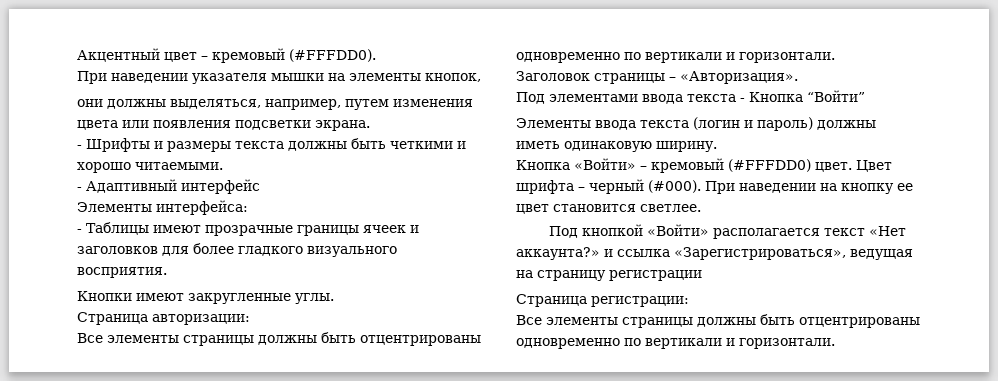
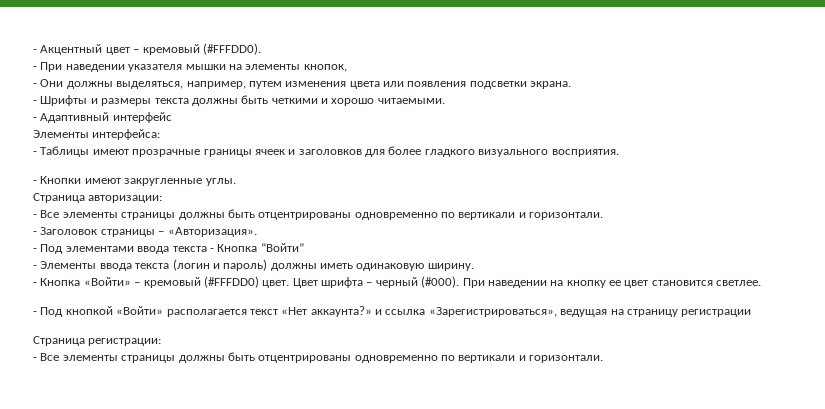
- Акцентный цвет – кремовый (#FFFDD0).
+ - Акцентный цвет – кремовый (#FFFDD0).
- При наведении указателя мышки на элементы кнопок,
+ - При наведении указателя мышки на элементы кнопок,
- они должны выделяться, например, путем изменения цвета или появления подсветки экрана.
+ - Они должны выделяться, например, путем изменения цвета или появления подсветки экрана.
- Кнопки имеют закругленные углы.
+ - Кнопки имеют закругленные углы.
  Страница авторизации:
- Все элементы страницы должны быть отцентрированы одновременно по вертикали и горизонтали.
+ - Все элементы страницы должны быть отцентрированы одновременно по вертикали и горизонтали.
- Заголовок страницы – «Авторизация».
+ - Заголовок страницы – «Авторизация».
- Под элементами ввода текста - Кнопка “Войти”
+ - Под элементами ввода текста - Кнопка “Войти”
- Элементы ввода текста (логин и пароль) должны иметь одинаковую ширину.
+ - Элементы ввода текста (логин и пароль) должны иметь одинаковую ширину.
- Кнопка «Войти» – кремовый (#FFFDD0) цвет.
+ - Кнопка «Войти» – кремовый (#FFFDD0) цвет.
- Под кнопкой «Войти» располагается текст «Нет аккаунта?» и ссылка «Зарегистрироваться», ведущая на страницу регистрации
+ - Под кнопкой «Войти» располагается текст «Нет аккаунта?» и ссылка «Зарегистрироваться», ведущая на страницу регистрации
  Страница регистрации:
- Все элементы страницы должны быть отцентрированы одновременно по вертикали и горизонтали.
+ - Все элементы страницы должны быть отцентрированы одновременно по вертикали и горизонтали.

